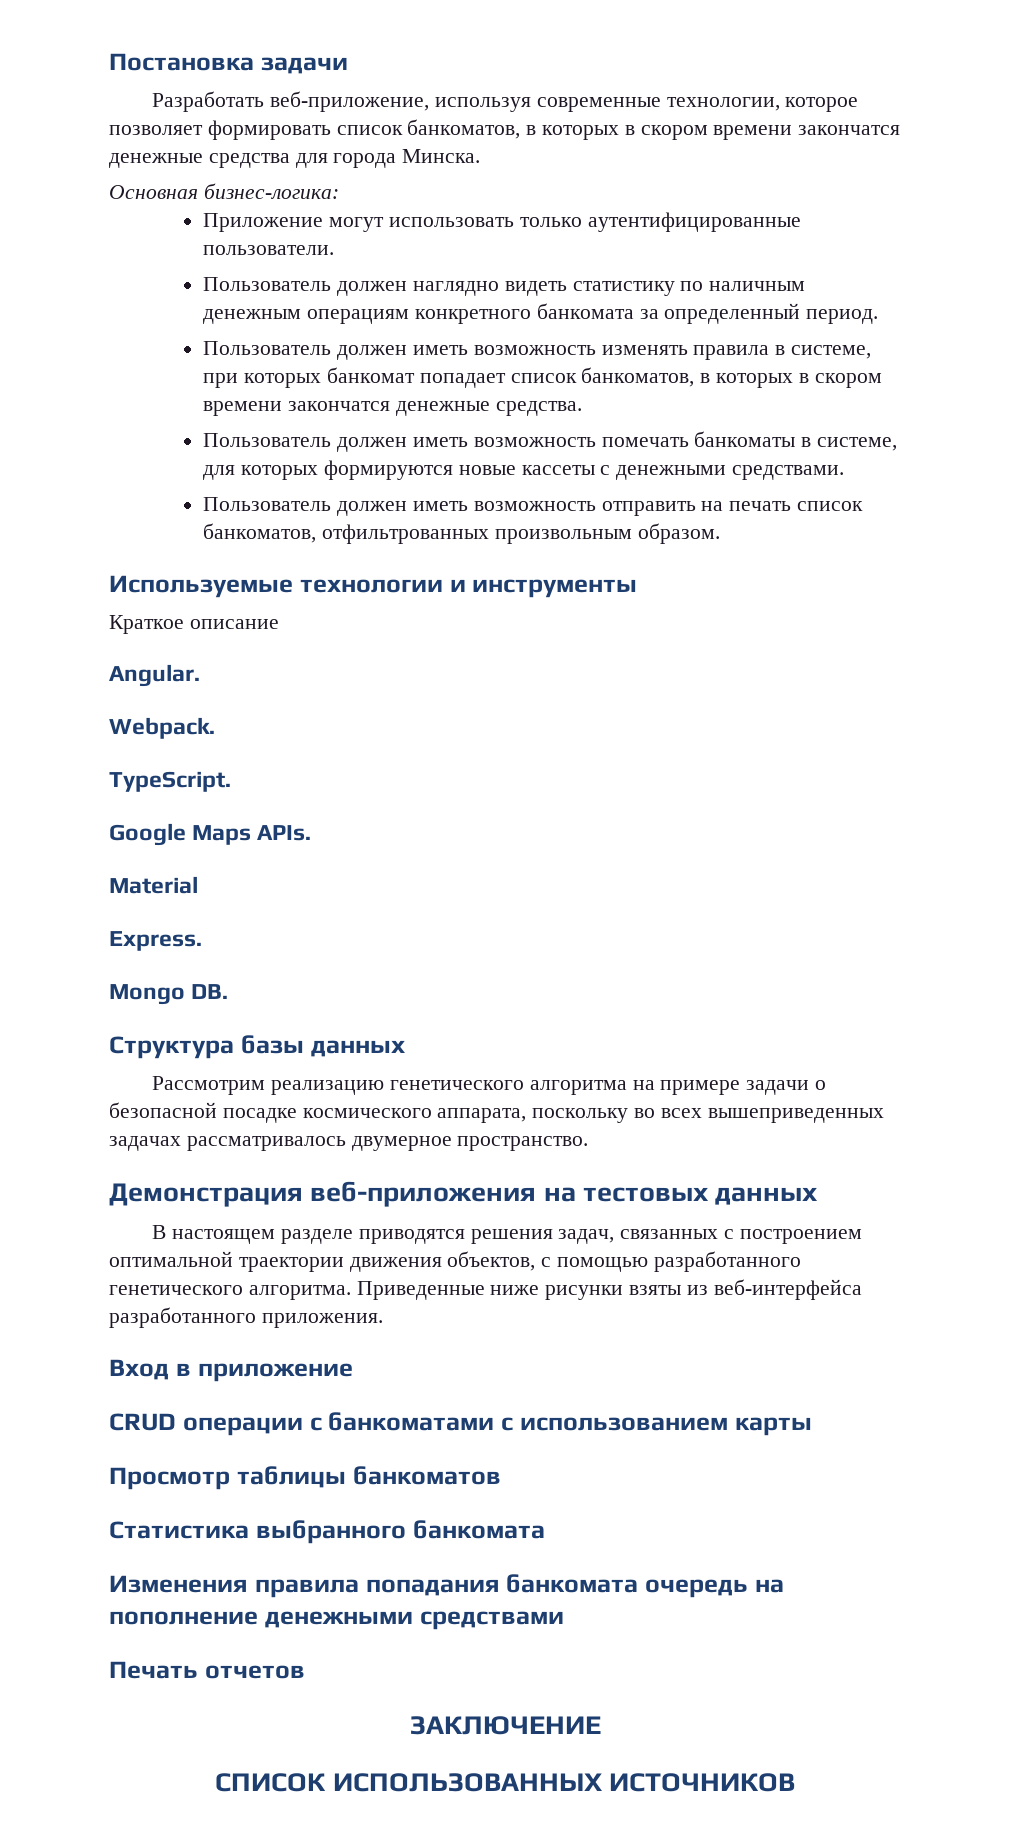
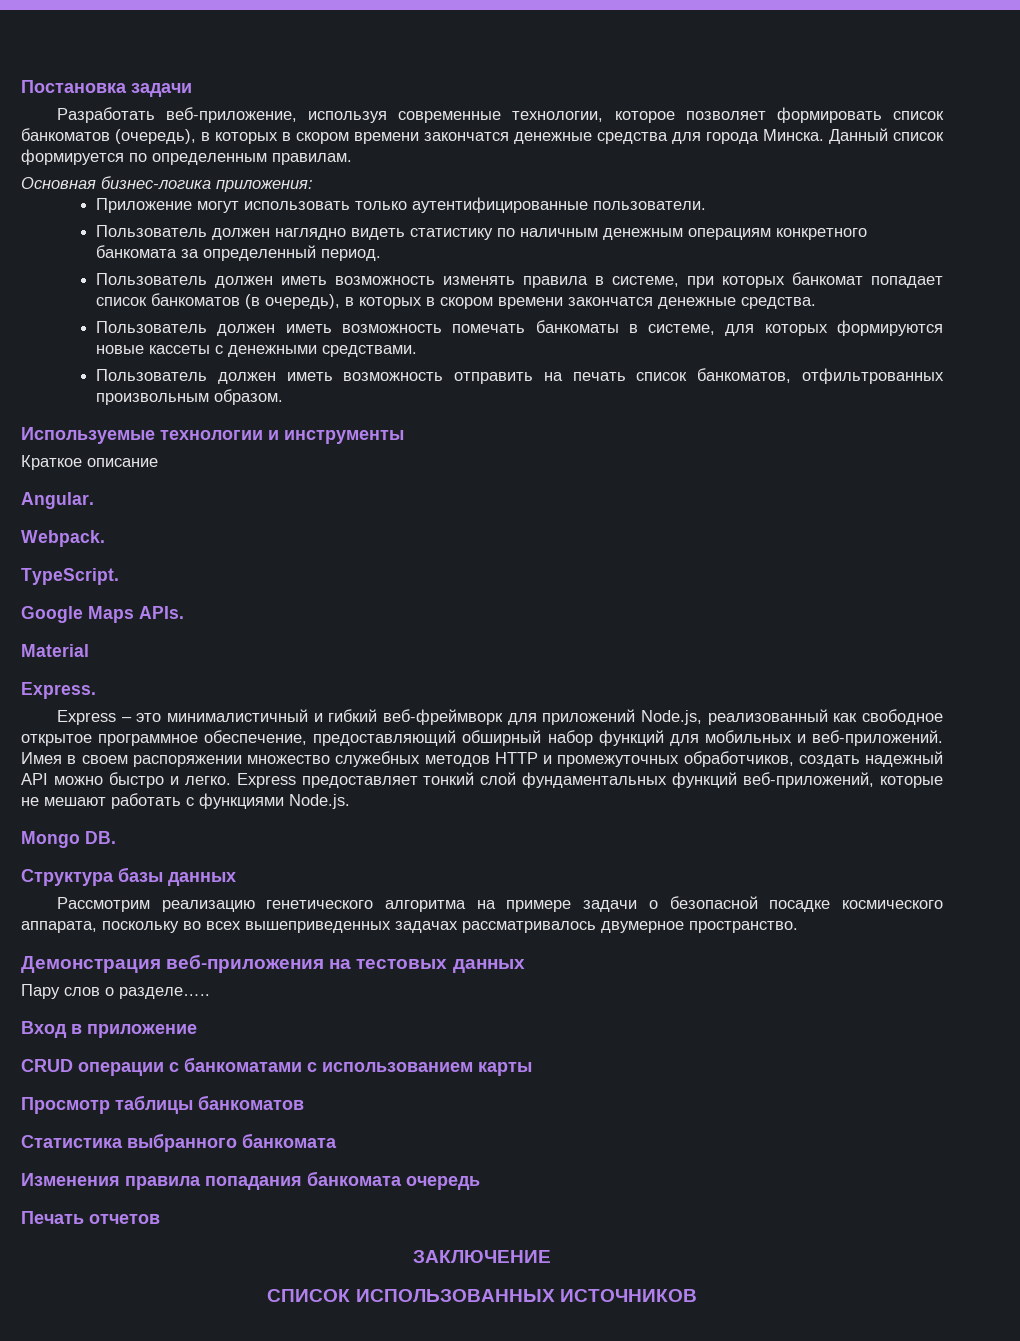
- Разработать веб-приложение, используя современные технологии, которое позволяет формировать список банкоматов, в которых в скором времени закончатся денежные средства для города Минска.
+ Разработать веб-приложение, используя современные технологии, которое позволяет формировать список банкоматов (очередь), в которых в скором времени закончатся денежные средства для города Минска. Данный список формируется по определенным правилам.
- Основная бизнес-логика:
+ Основная бизнес-логика приложения:
- Пользователь должен иметь возможность изменять правила в системе, при которых банкомат попадает список банкоматов, в которых в скором времени закончатся денежные средства.
+ Пользователь должен иметь возможность изменять правила в системе, при которых банкомат попадает список банкоматов (в очередь), в которых в скором времени закончатся денежные средства.
+ Express – это минималистичный и гибкий веб-фреймворк для приложений Node.js, реализованный как свободное открытое программное обеспечение, предоставляющий обширный набор функций для мобильных и веб-приложений. Имея в своем распоряжении множество служебных методов HTTP и промежуточных обработчиков, создать надежный API можно быстро и легко. Express предоставляет тонкий слой фундаментальных функций веб-приложений, которые не мешают работать с функциями Node.js.
- В настоящем разделе приводятся решения задач, связанных с построением оптимальной траектории движения объектов, с помощью разработанного генетического алгоритма. Приведенные ниже рисунки взяты из веб-интерфейса разработанного приложения.
+ Пару слов о разделе…..
- Изменения правила попадания банкомата очередь на пополнение денежными средствами
+ Изменения правила попадания банкомата очередь

